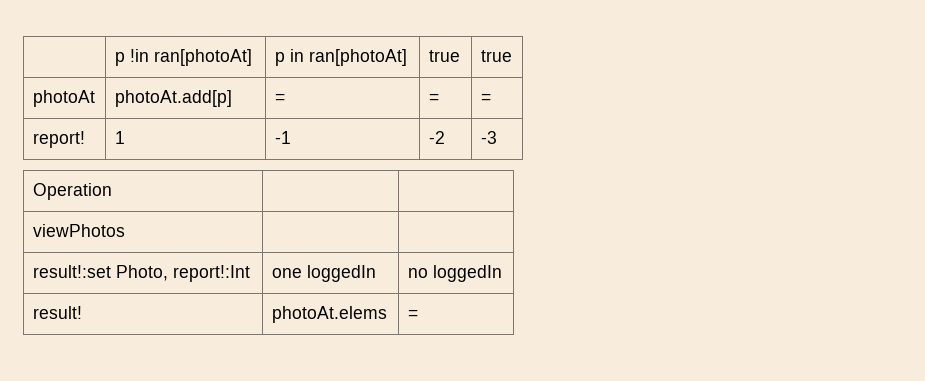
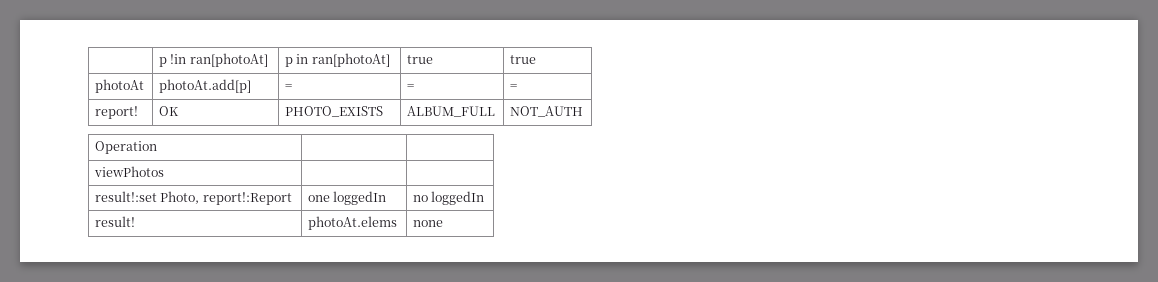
- report! | 1 | -1 | -2 | -3
+ report! | OK | PHOTO_EXISTS | ALBUM_FULL | NOT_AUTH
- result!:set Photo, report!:Int | one loggedIn | no loggedIn
+ result!:set Photo, report!:Report | one loggedIn | no loggedIn
- result! | photoAt.elems | =
+ result! | photoAt.elems | none

